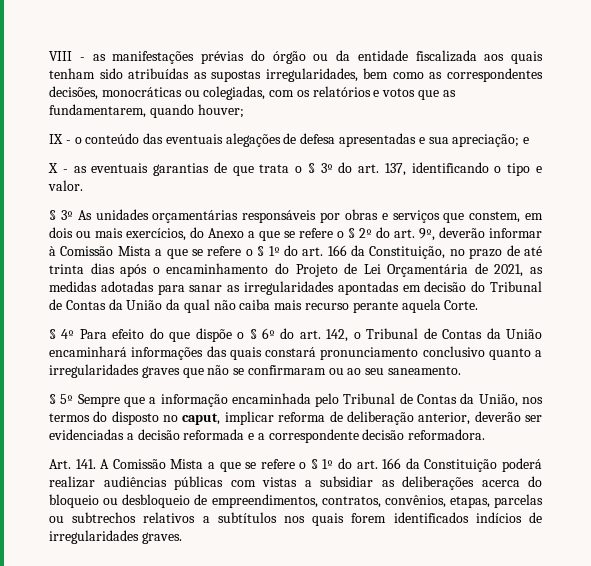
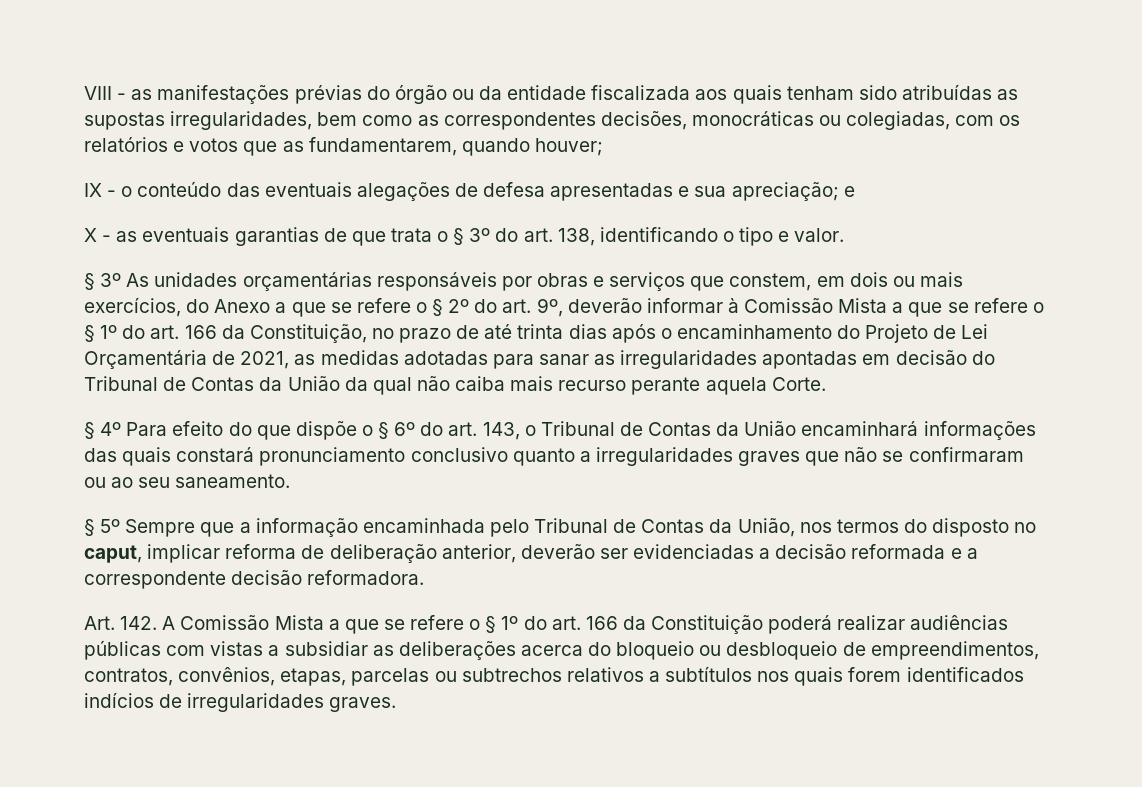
- X - as eventuais garantias de que trata o § 3º do art. 137, identificando o tipo e valor.
+ X - as eventuais garantias de que trata o § 3º do art. 138, identificando o tipo e valor.
- § 4º Para efeito do que dispõe o § 6º do art. 142, o Tribunal de Contas da União encaminhará informações das quais constará pronunciamento conclusivo quanto a irregularidades graves que não se confirmaram ou ao seu saneamento.
+ § 4º Para efeito do que dispõe o § 6º do art. 143, o Tribunal de Contas da União encaminhará informações das quais constará pronunciamento conclusivo quanto a irregularidades graves que não se confirmaram ou ao seu saneamento.
- Art. 141. A Comissão Mista a que se refere o § 1º do art. 166 da Constituição poderá realizar audiências públicas com vistas a subsidiar as deliberações acerca do bloqueio ou desbloqueio de empreendimentos, contratos, convênios, etapas, parcelas ou subtrechos relativos a subtítulos nos quais forem identificados indícios de irregularidades graves.
+ Art. 142. A Comissão Mista a que se refere o § 1º do art. 166 da Constituição poderá realizar audiências públicas com vistas a subsidiar as deliberações acerca do bloqueio ou desbloqueio de empreendimentos, contratos, convênios, etapas, parcelas ou subtrechos relativos a subtítulos nos quais forem identificados indícios de irregularidades graves.

